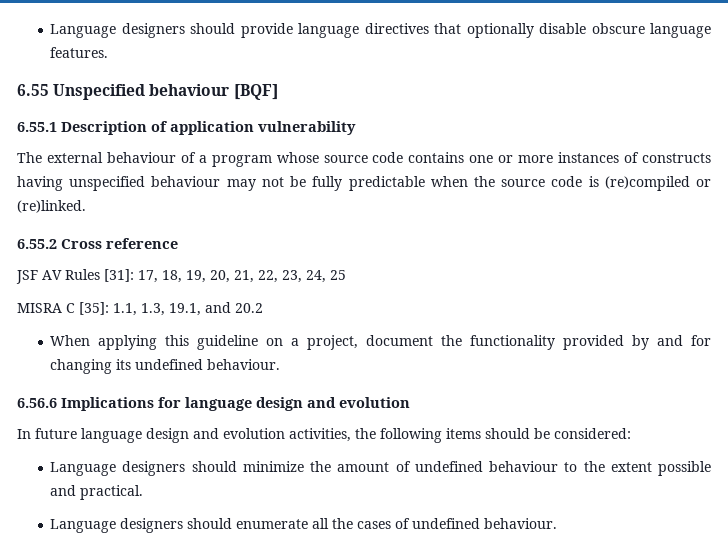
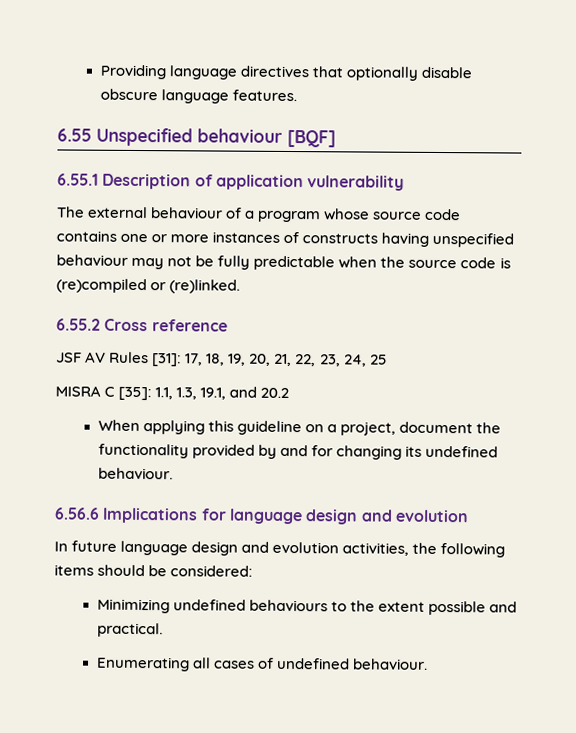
- Language designers should provide language directives that optionally disable obscure language features.
+ Providing language directives that optionally disable obscure language features.
- Language designers should minimize the amount of undefined behaviour to the extent possible and practical.
+ Minimizing undefined behaviours to the extent possible and practical.
- Language designers should enumerate all the cases of undefined behaviour.
+ Enumerating all cases of undefined behaviour.

